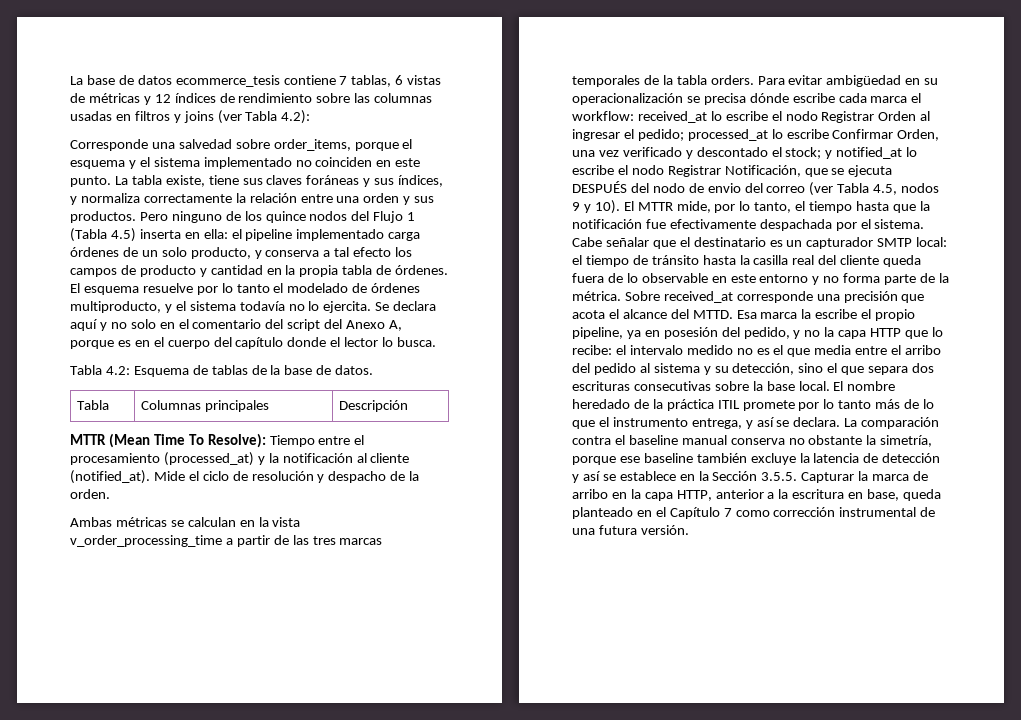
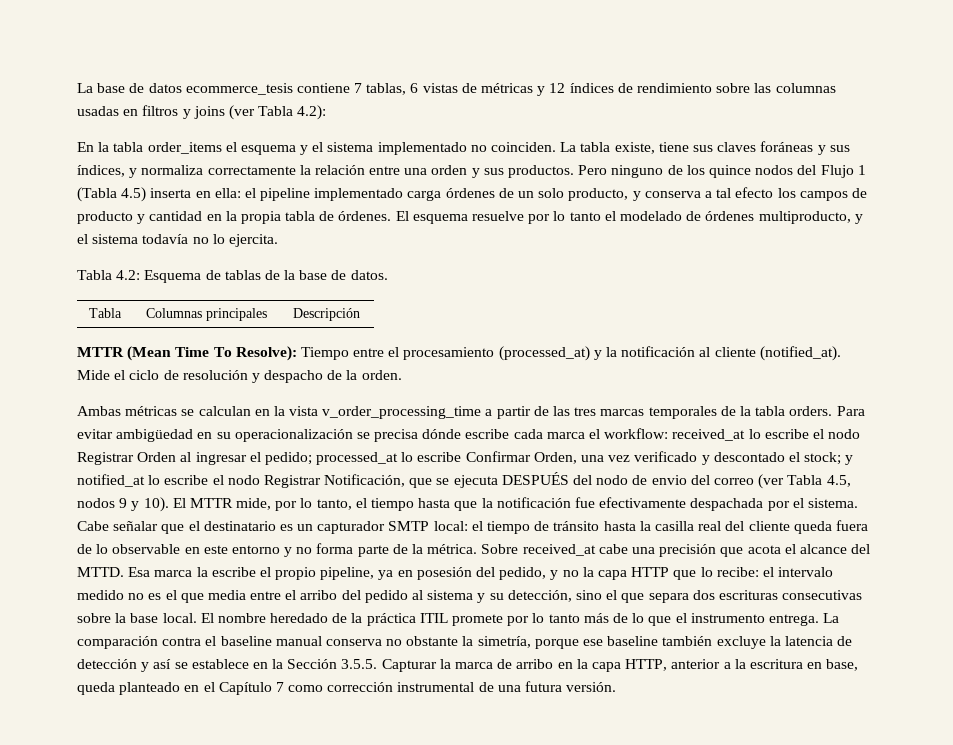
- Corresponde una salvedad sobre order_items, porque el esquema y el sistema implementado no coinciden en este punto.
+ En la tabla order_items el esquema y el sistema implementado no coinciden.
- Se declara aquí y no solo en el comentario del script del Anexo A, porque es en el cuerpo del capítulo donde el lector lo busca.
- Sobre received_at corresponde una precisión que acota el alcance del MTTD.
+ Sobre received_at cabe una precisión que acota el alcance del MTTD.
- El nombre heredado de la práctica ITIL promete por lo tanto más de lo que el instrumento entrega, y así se declara.
+ El nombre heredado de la práctica ITIL promete por lo tanto más de lo que el instrumento entrega.

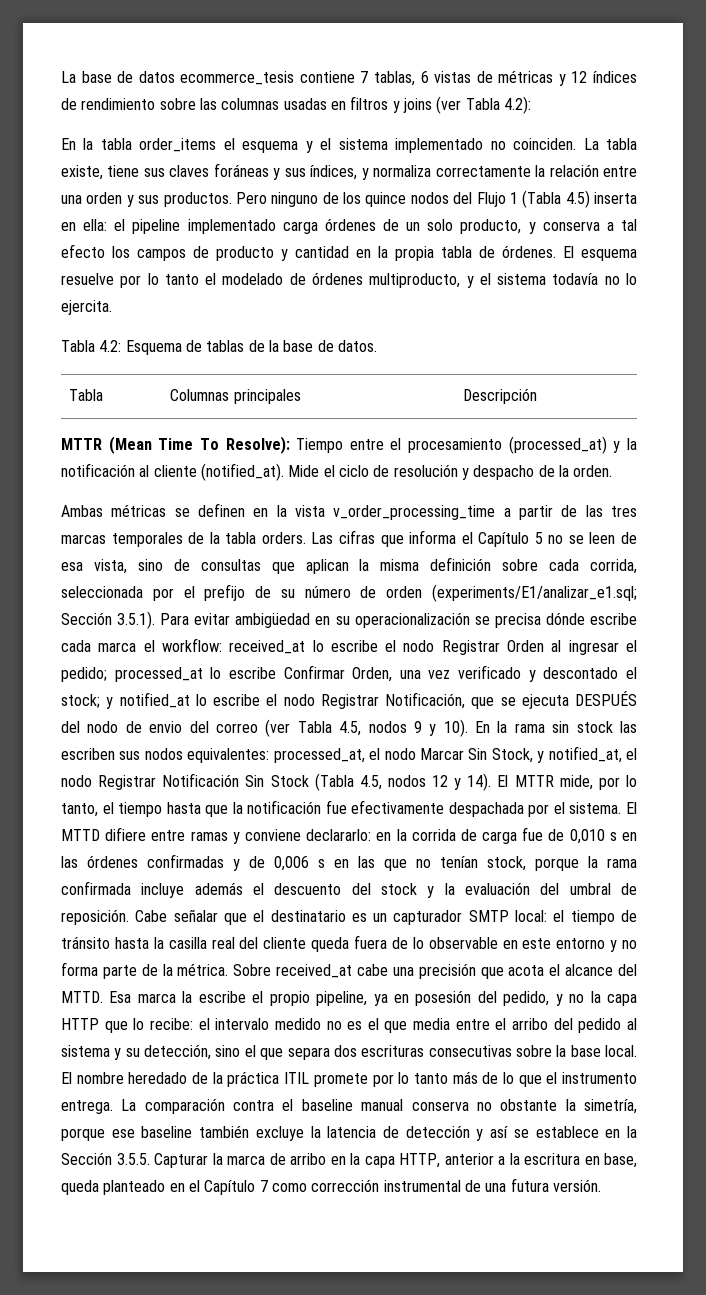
- Ambas métricas se calculan en la vista v_order_processing_time a partir de las tres marcas temporales de la tabla orders.
+ Ambas métricas se definen en la vista v_order_processing_time a partir de las tres marcas temporales de la tabla orders.
- Para evitar ambigüedad en su operacionalización se precisa dónde escribe cada marca el workflow:
+ Las cifras que informa el Capítulo 5 no se leen de esa vista, sino de consultas que aplican la misma definición sobre cada corrida, seleccionada por el prefijo de su número de orden (experiments/E1/analizar_e1.sql; Sección 3.5.1). Para evitar ambigüedad en su operacionalización se precisa dónde escribe cada marca el workflow:
+ En la rama sin stock las escriben sus nodos equivalentes: processed_at, el nodo Marcar Sin Stock, y notified_at, el nodo Registrar Notificación Sin Stock (Tabla 4.5, nodos 12 y 14).
+ El MTTD difiere entre ramas y conviene declararlo: en la corrida de carga fue de 0,010 s en las órdenes confirmadas y de 0,006 s en las que no tenían stock, porque la rama confirmada incluye además el descuento del stock y la evaluación del umbral de reposición.

